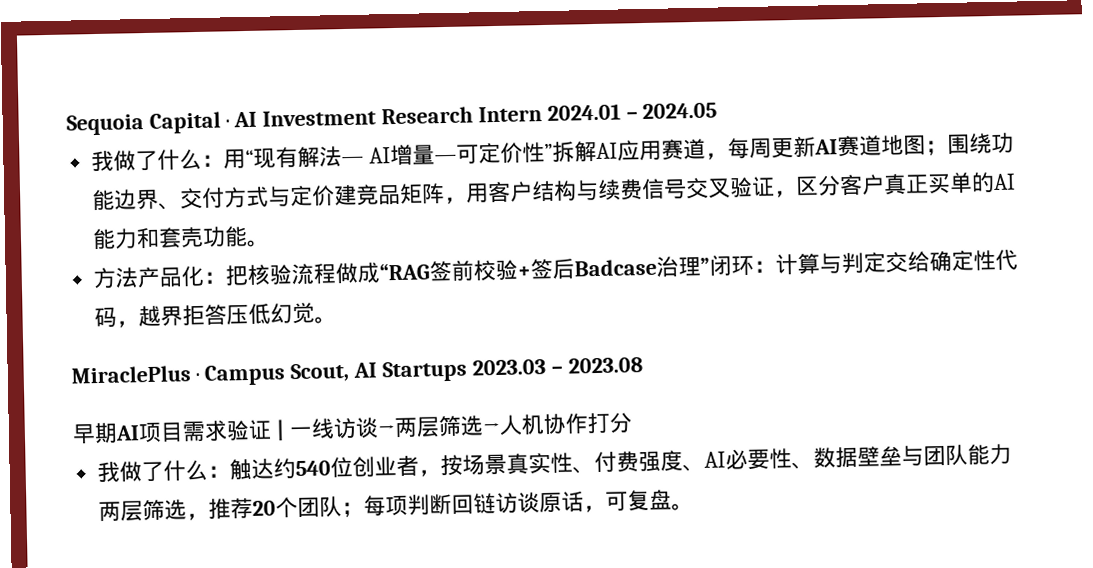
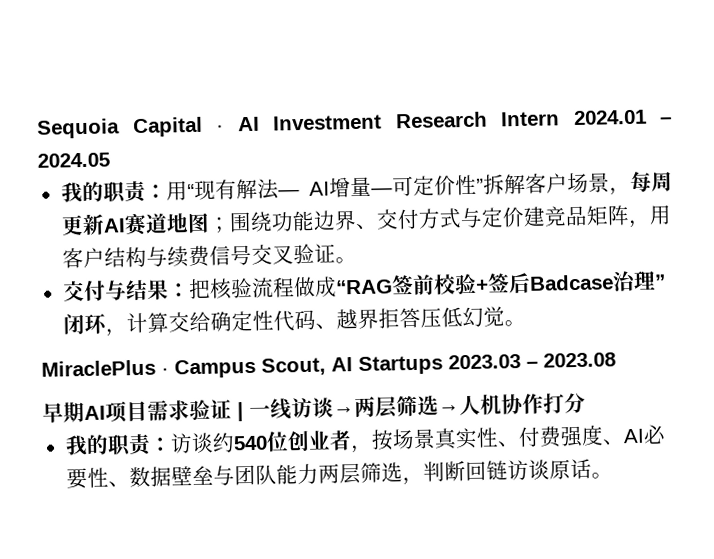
- 我做了什么：用“现有解法— AI增量—可定价性”拆解AI应用赛道，每周更新AI赛道地图；围绕功能边界、交付方式与定价建竞品矩阵，用客户结构与续费信号交叉验证，区分客户真正买单的AI能力和套壳功能。
- 方法产品化：把核验流程做成“RAG签前校验+签后Badcase治理”闭环：计算与判定交给确定性代码，越界拒答压低幻觉。
+ 我的职责：用“现有解法— AI增量—可定价性”拆解客户场景，每周更新AI赛道地图；围绕功能边界、交付方式与定价建竞品矩阵，用客户结构与续费信号交叉验证。
+ 交付与结果：把核验流程做成“RAG签前校验+签后Badcase治理”闭环，计算交给确定性代码、越界拒答压低幻觉。
- 我做了什么：触达约540位创业者，按场景真实性、付费强度、AI必要性、数据壁垒与团队能力两层筛选，推荐20个团队；每项判断回链访谈原话，可复盘。
+ 我的职责：访谈约540位创业者，按场景真实性、付费强度、AI必要性、数据壁垒与团队能力两层筛选，判断回链访谈原话。

